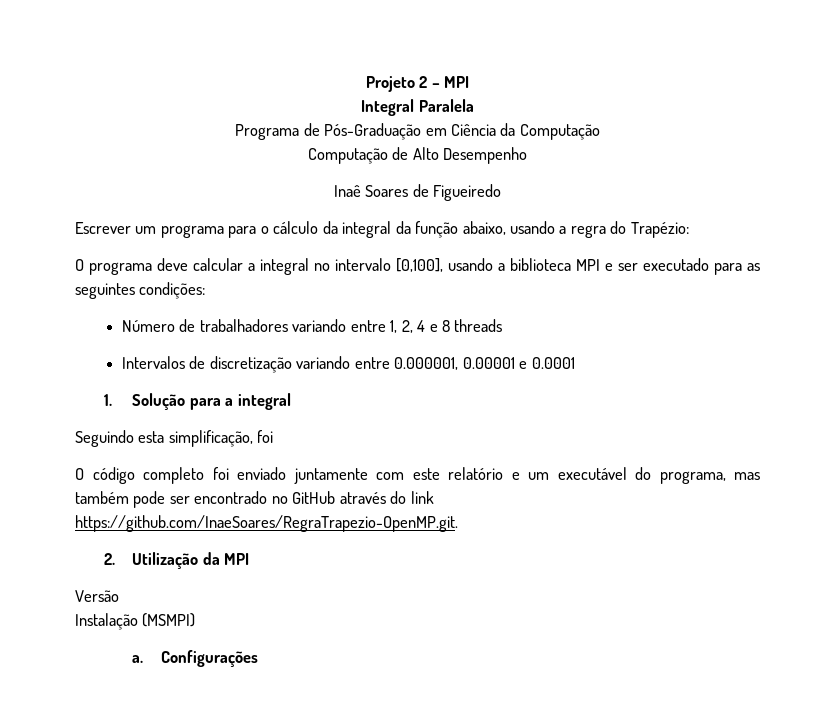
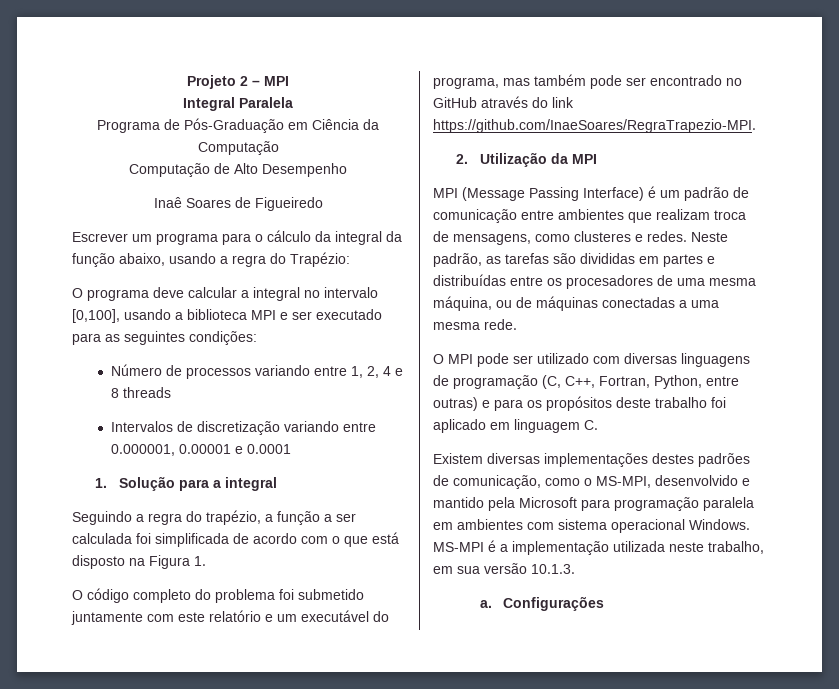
- Número de trabalhadores variando entre 1, 2, 4 e 8 threads
+ Número de processos variando entre 1, 2, 4 e 8 threads
- Seguindo esta simplificação, foi
+ Seguindo a regra do trapézio, a função a ser calculada foi simplificada de acordo com o que está disposto na Figura 1.
- O código completo foi enviado juntamente com este relatório e um executável do programa, mas também pode ser encontrado no GitHub através do link https://github.com/InaeSoares/RegraTrapezio-OpenMP.git.
+ O código completo do problema foi submetido juntamente com este relatório e um executável do programa, mas também pode ser encontrado no GitHub através do link https://github.com/InaeSoares/RegraTrapezio-MPI.
- Versão
- Instalação (MSMPI)
+ MPI (Message Passing Interface) é um padrão de comunicação entre ambientes que realizam troca de mensagens, como clusteres e redes. Neste padrão, as tarefas são divididas em partes e distribuídas entre os procesadores de uma mesma máquina, ou de máquinas conectadas a uma mesma rede.
+ O MPI pode ser utilizado com diversas linguagens de programação (C, C++, Fortran, Python, entre outras) e para os propósitos deste trabalho foi aplicado em linguagem C.
+ Existem diversas implementações destes padrões de comunicação, como o MS-MPI, desenvolvido e mantido pela Microsoft para programação paralela em ambientes com sistema operacional Windows. MS-MPI é a implementação utilizada neste trabalho, em sua versão 10.1.3.

